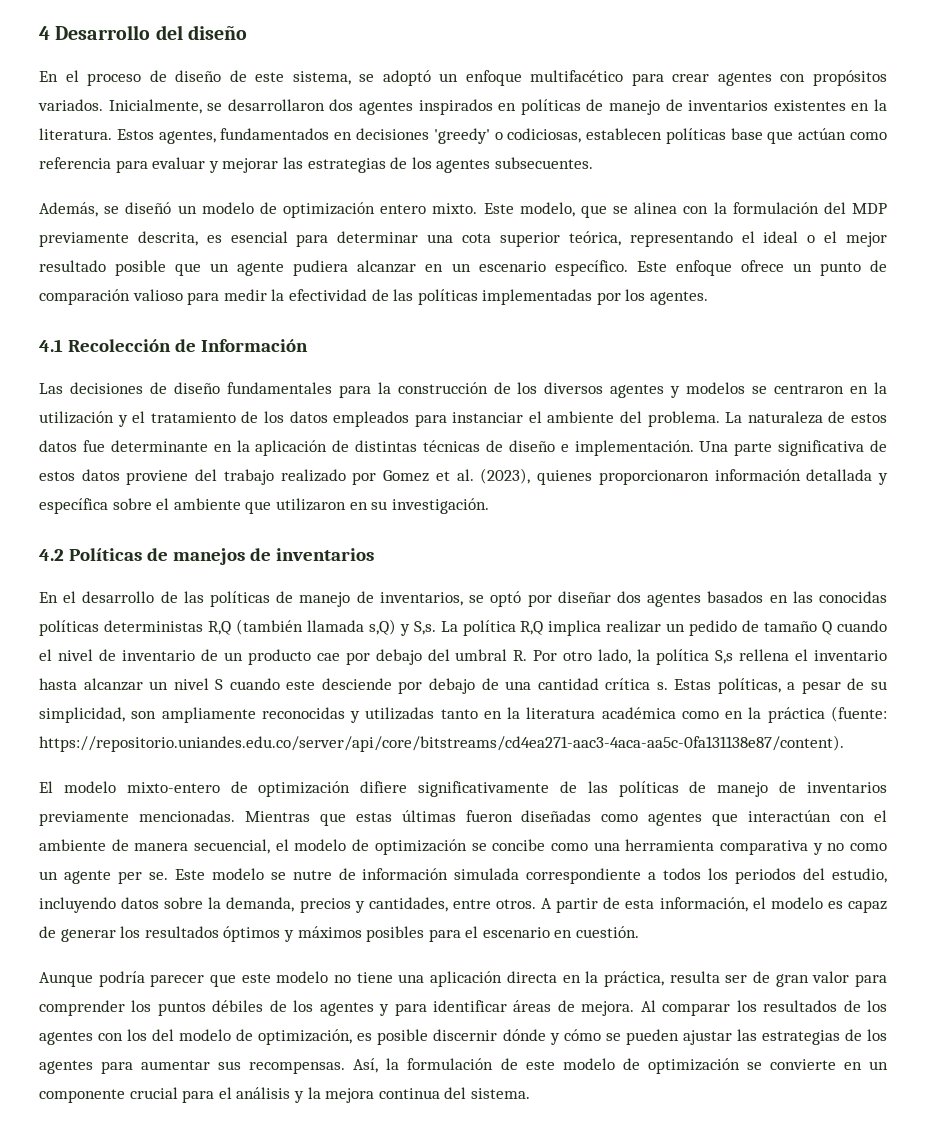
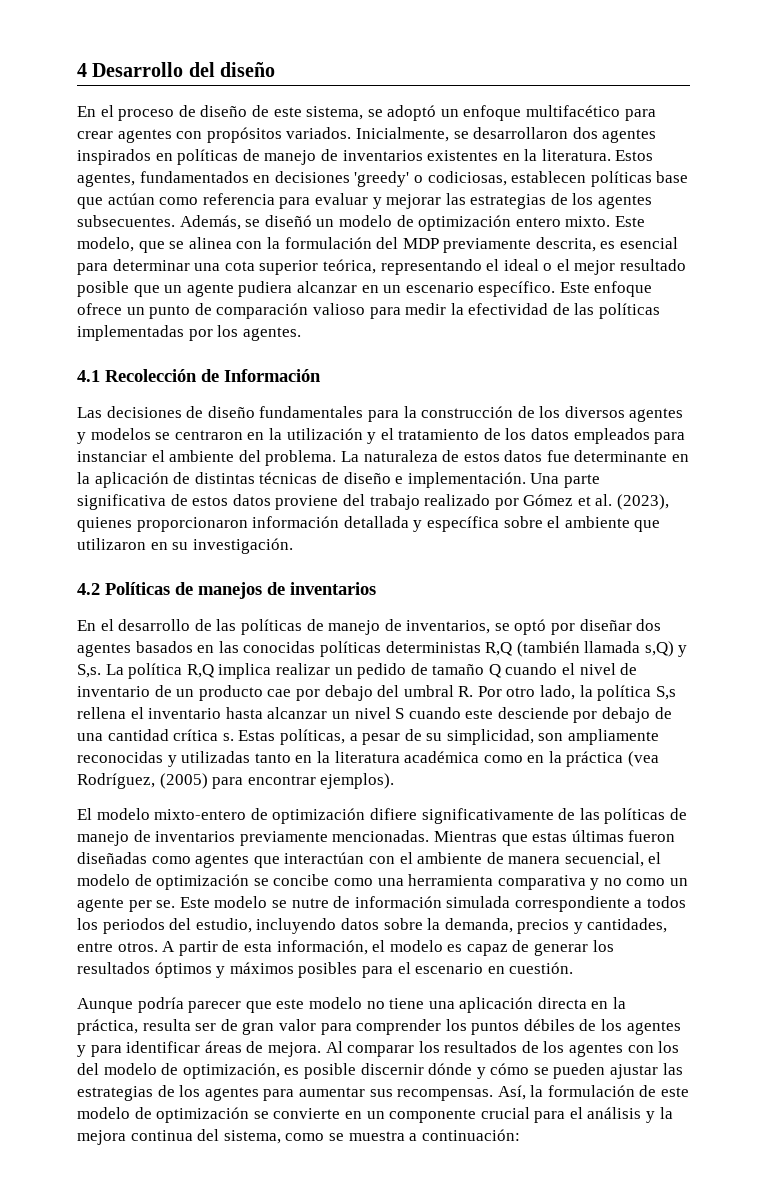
- Estos agentes, fundamentados en decisiones 'greedy' o codiciosas, establecen políticas base que actúan como referencia para evaluar y mejorar las estrategias de los agentes subsecuentes.
- Además, se diseñó un modelo de optimización entero mixto.
+ Estos agentes, fundamentados en decisiones 'greedy' o codiciosas, establecen políticas base que actúan como referencia para evaluar y mejorar las estrategias de los agentes subsecuentes. Además, se diseñó un modelo de optimización entero mixto.
- Una parte significativa de estos datos proviene del trabajo realizado por Gomez et al. (2023), quienes proporcionaron información detallada y específica sobre el ambiente que utilizaron en su investigación.
+ Una parte significativa de estos datos proviene del trabajo realizado por Gómez et al. (2023), quienes proporcionaron información detallada y específica sobre el ambiente que utilizaron en su investigación.
- Estas políticas, a pesar de su simplicidad, son ampliamente reconocidas y utilizadas tanto en la literatura académica como en la práctica (fuente: https://repositorio.uniandes.edu.co/server/api/core/bitstreams/cd4ea271-aac3-4aca-aa5c-0fa131138e87/content).
+ Estas políticas, a pesar de su simplicidad, son ampliamente reconocidas y utilizadas tanto en la literatura académica como en la práctica (vea Rodríguez, (2005) para encontrar ejemplos).
- Así, la formulación de este modelo de optimización se convierte en un componente crucial para el análisis y la mejora continua del sistema.
+ Así, la formulación de este modelo de optimización se convierte en un componente crucial para el análisis y la mejora continua del sistema, como se muestra a continuación:

